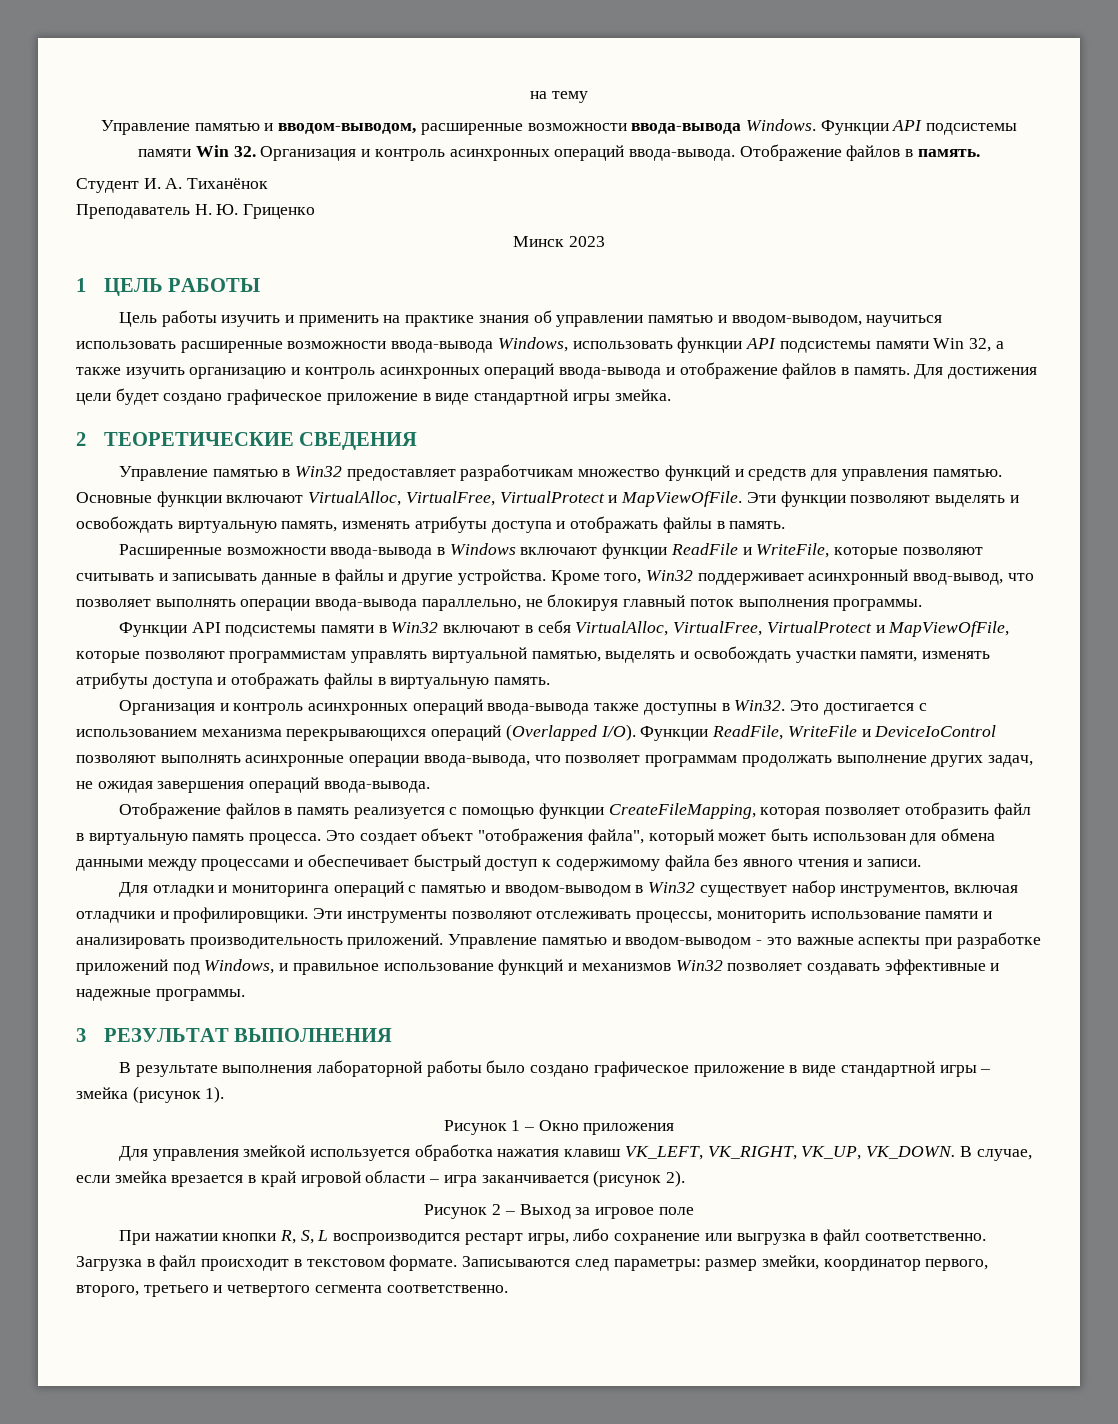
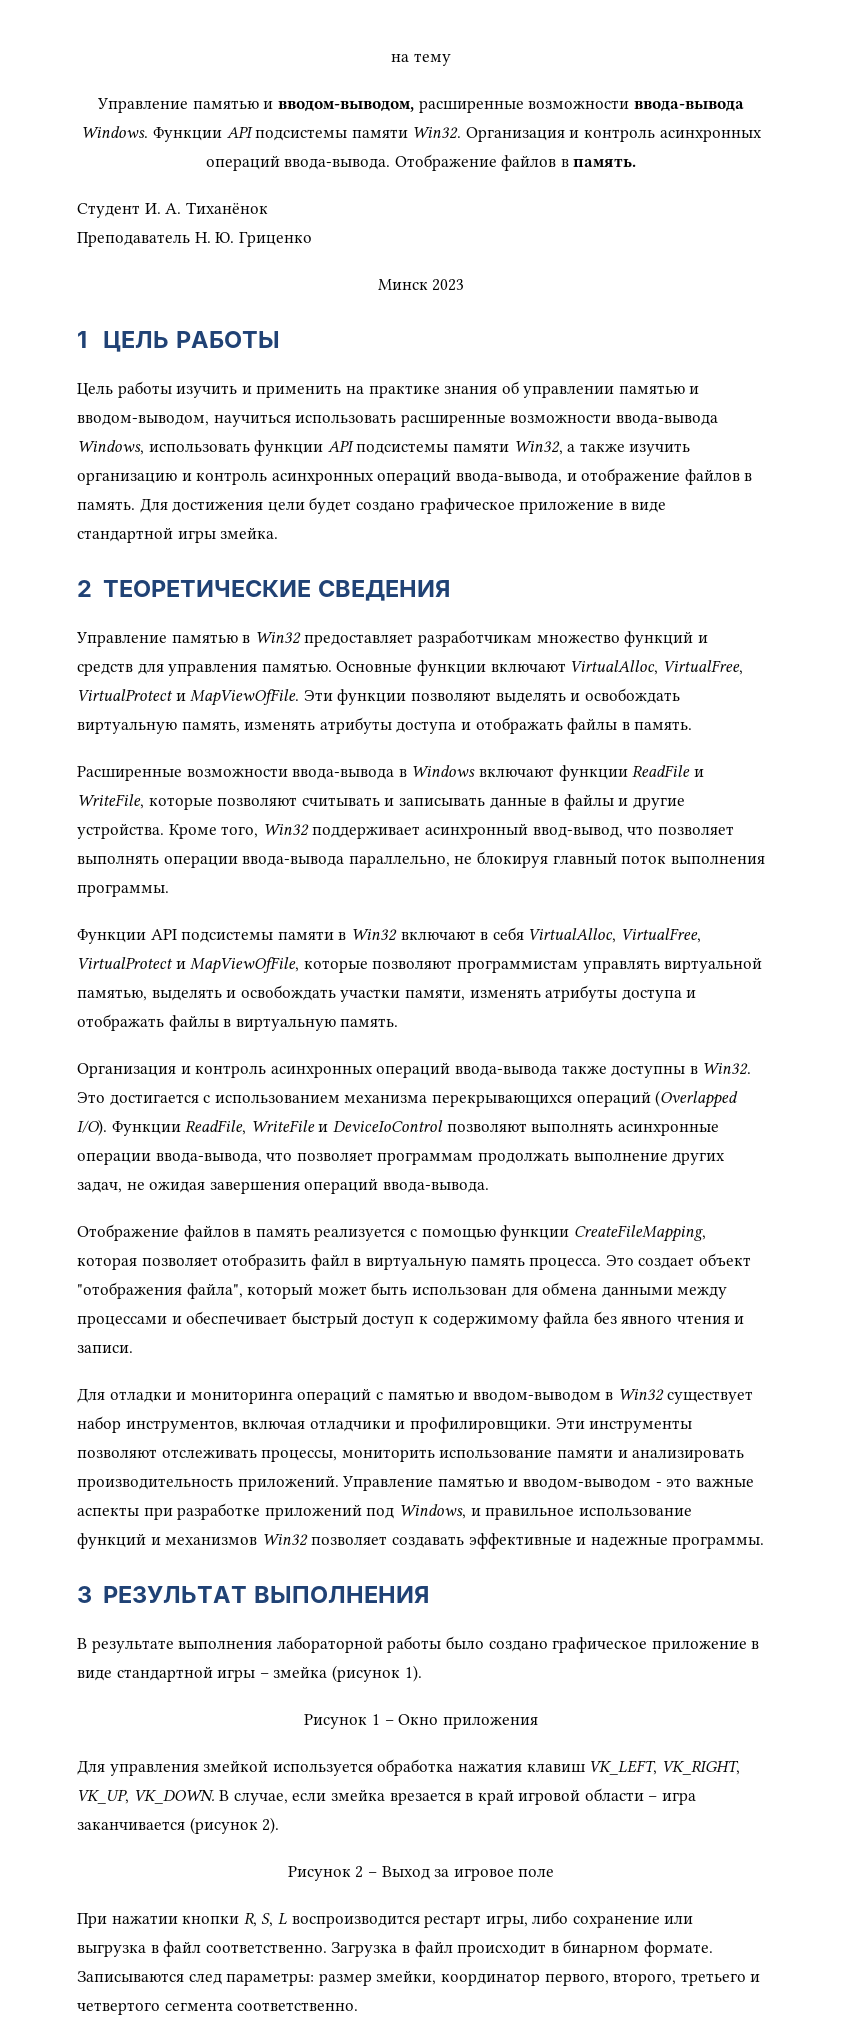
- Функции API подсистемы памяти Win 32. Организация и контроль асинхронных операций ввода-вывода.
+ Функции API подсистемы памяти Win32. Организация и контроль асинхронных операций ввода-вывода.
- Цель работы изучить и применить на практике знания об управлении памятью и вводом-выводом, научиться использовать расширенные возможности ввода-вывода Windows, использовать функции API подсистемы памяти Win 32, а также изучить организацию и контроль асинхронных операций ввода-вывода и отображение файлов в память.
+ Цель работы изучить и применить на практике знания об управлении памятью и вводом-выводом, научиться использовать расширенные возможности ввода-вывода Windows, использовать функции API подсистемы памяти Win32, а также изучить организацию и контроль асинхронных операций ввода-вывода, и отображение файлов в память.
- Загрузка в файл происходит в текстовом формате.
+ Загрузка в файл происходит в бинарном формате.

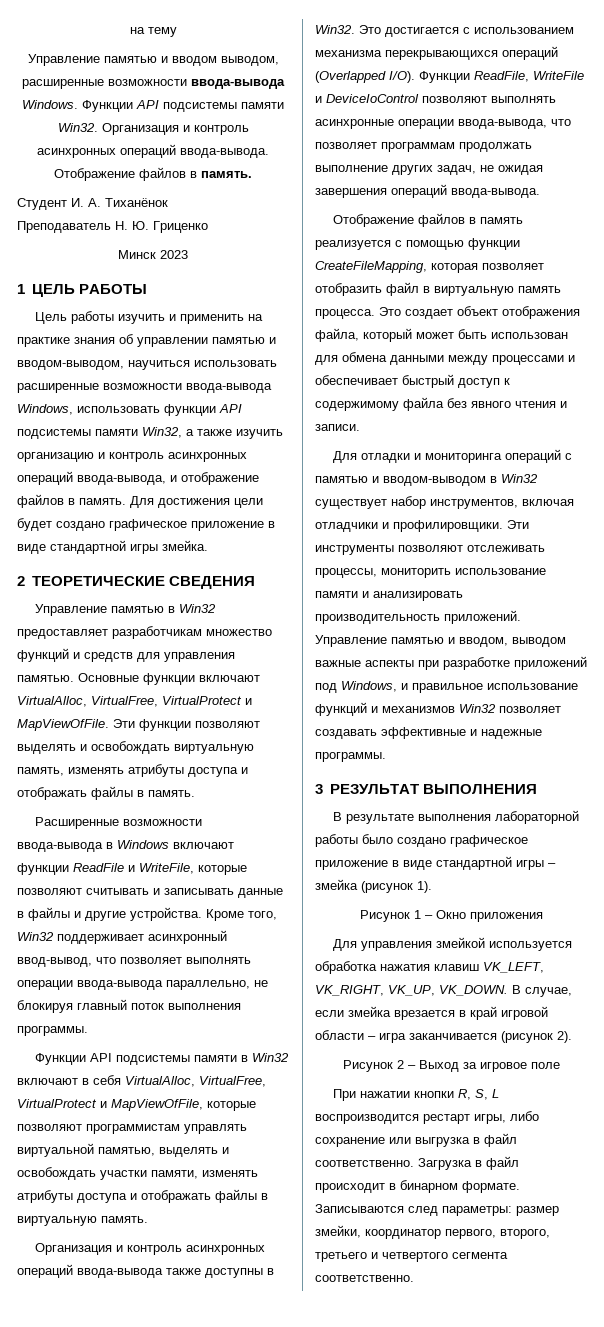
- Управление памятью и вводом-выводом, расширенные возможности ввода-вывода Windows.
+ Управление памятью и вводом выводом, расширенные возможности ввода-вывода Windows.
- Это создает объект "отображения файла", который может быть использован для обмена данными между процессами и обеспечивает быстрый доступ к содержимому файла без явного чтения и записи.
+ Это создает объект отображения файла, который может быть использован для обмена данными между процессами и обеспечивает быстрый доступ к содержимому файла без явного чтения и записи.
- Управление памятью и вводом-выводом - это важные аспекты при разработке приложений под Windows, и правильное использование функций и механизмов Win32 позволяет создавать эффективные и надежные программы.
+ Управление памятью и вводом, выводом важные аспекты при разработке приложений под Windows, и правильное использование функций и механизмов Win32 позволяет создавать эффективные и надежные программы.

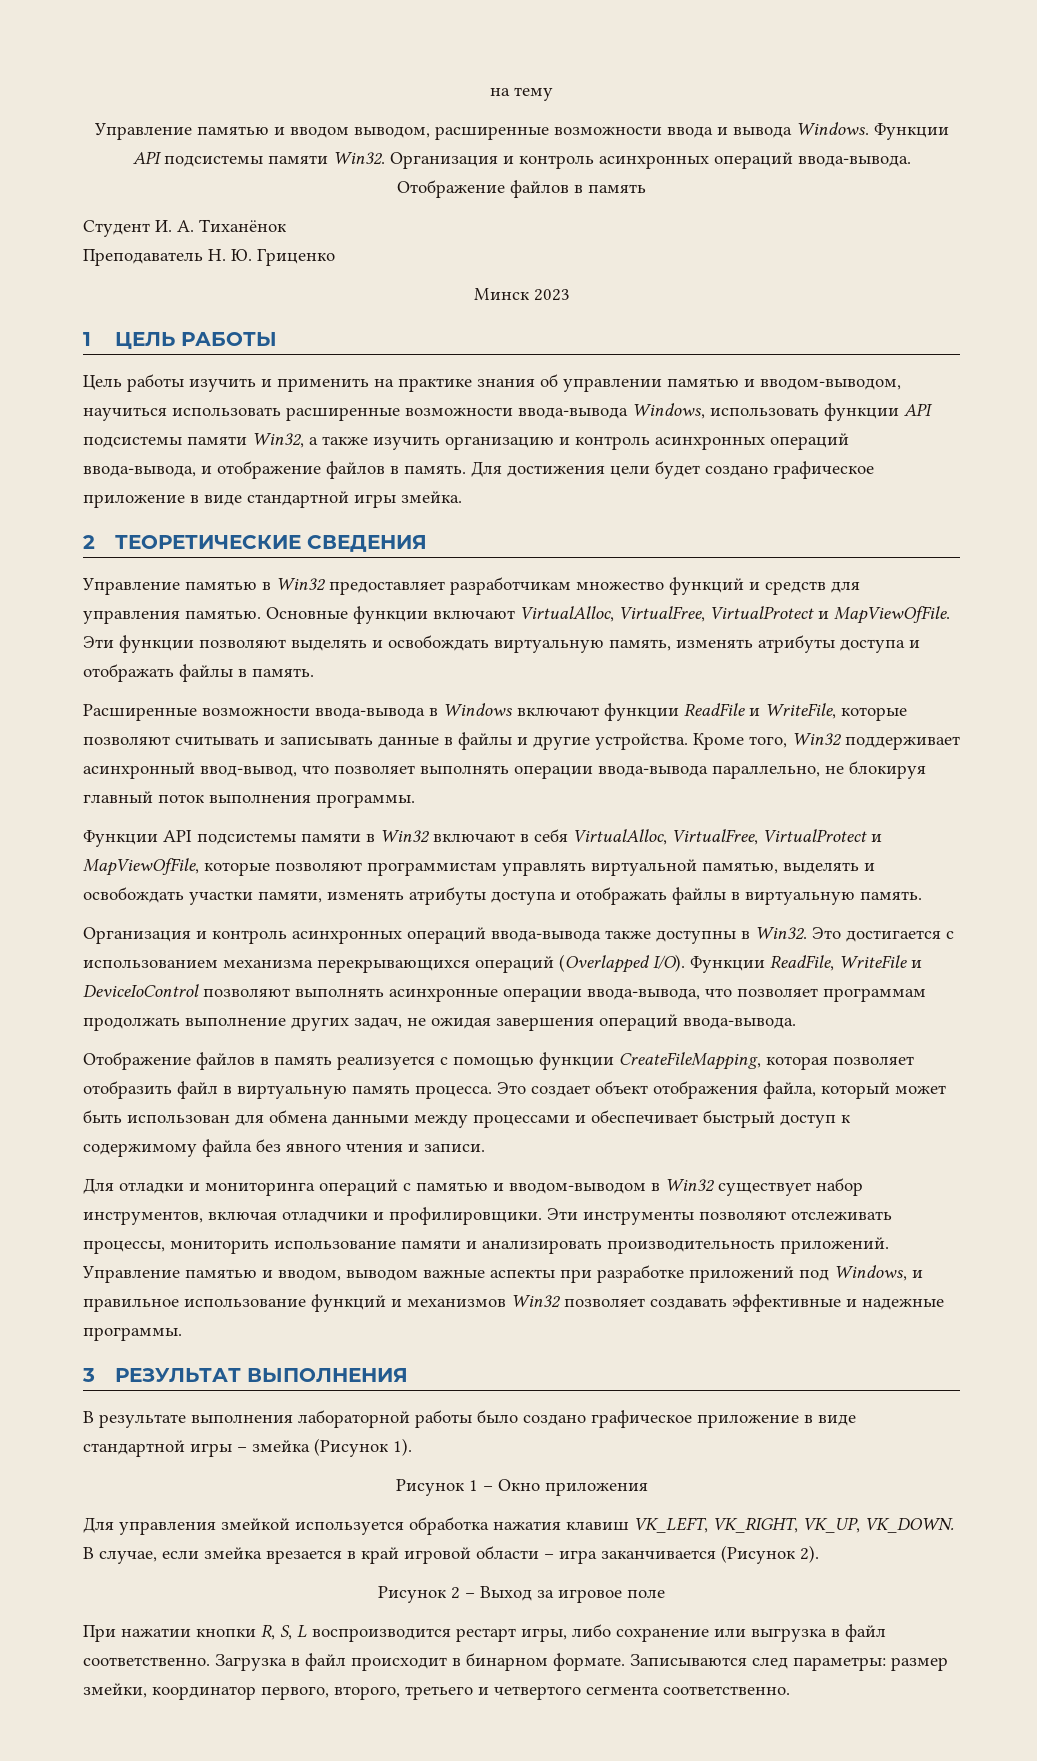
- Управление памятью и вводом выводом, расширенные возможности ввода-вывода Windows.
+ Управление памятью и вводом выводом, расширенные возможности ввода и вывода Windows.
- Организация и контроль асинхронных операций ввода-вывода. Отображение файлов в память.
+ Организация и контроль асинхронных операций ввода-вывода. Отображение файлов в память
- В результате выполнения лабораторной работы было создано графическое приложение в виде стандартной игры – змейка (рисунок 1).
+ В результате выполнения лабораторной работы было создано графическое приложение в виде стандартной игры – змейка (Рисунок 1).
- В случае, если змейка врезается в край игровой области – игра заканчивается (рисунок 2).
+ В случае, если змейка врезается в край игровой области – игра заканчивается (Рисунок 2).

